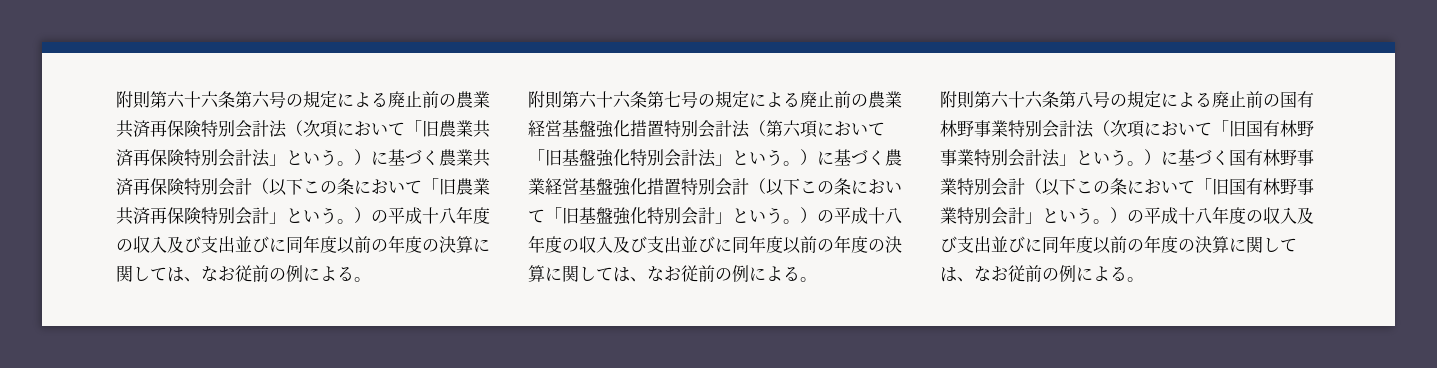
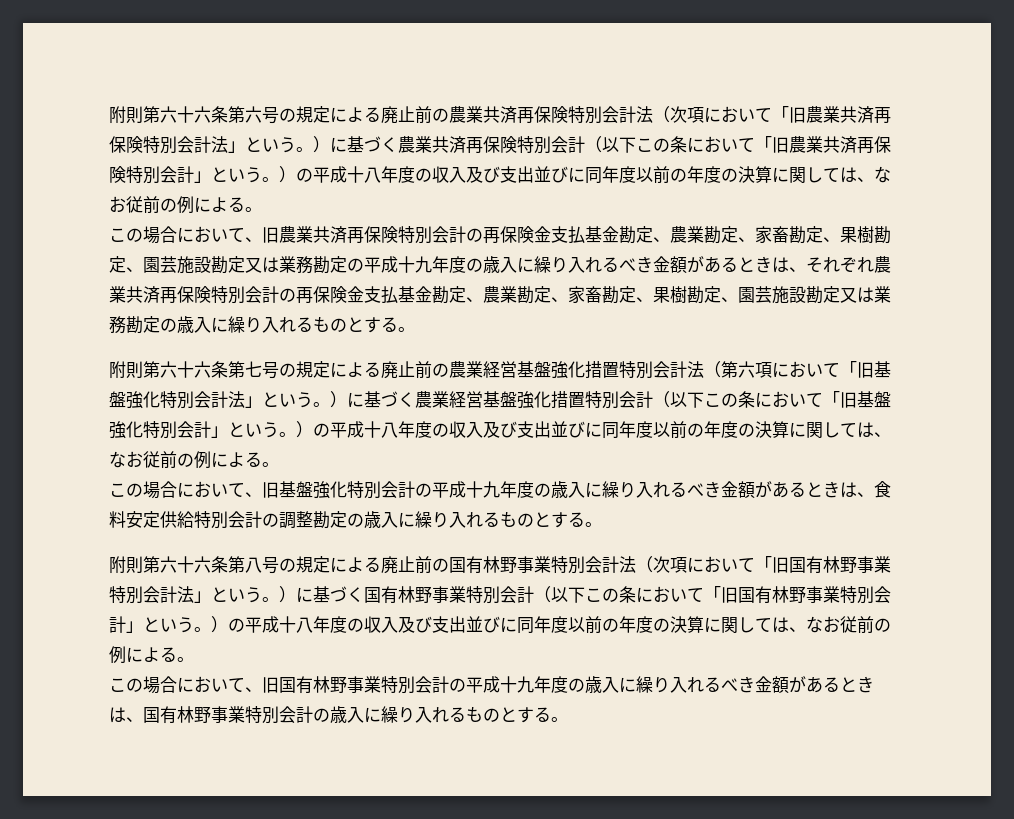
+ この場合において、旧農業共済再保険特別会計の再保険金支払基金勘定、農業勘定、家畜勘定、果樹勘定、園芸施設勘定又は業務勘定の平成十九年度の歳入に繰り入れるべき金額があるときは、それぞれ農業共済再保険特別会計の再保険金支払基金勘定、農業勘定、家畜勘定、果樹勘定、園芸施設勘定又は業務勘定の歳入に繰り入れるものとする。
+ この場合において、旧基盤強化特別会計の平成十九年度の歳入に繰り入れるべき金額があるときは、食料安定供給特別会計の調整勘定の歳入に繰り入れるものとする。
+ この場合において、旧国有林野事業特別会計の平成十九年度の歳入に繰り入れるべき金額があるときは、国有林野事業特別会計の歳入に繰り入れるものとする。

